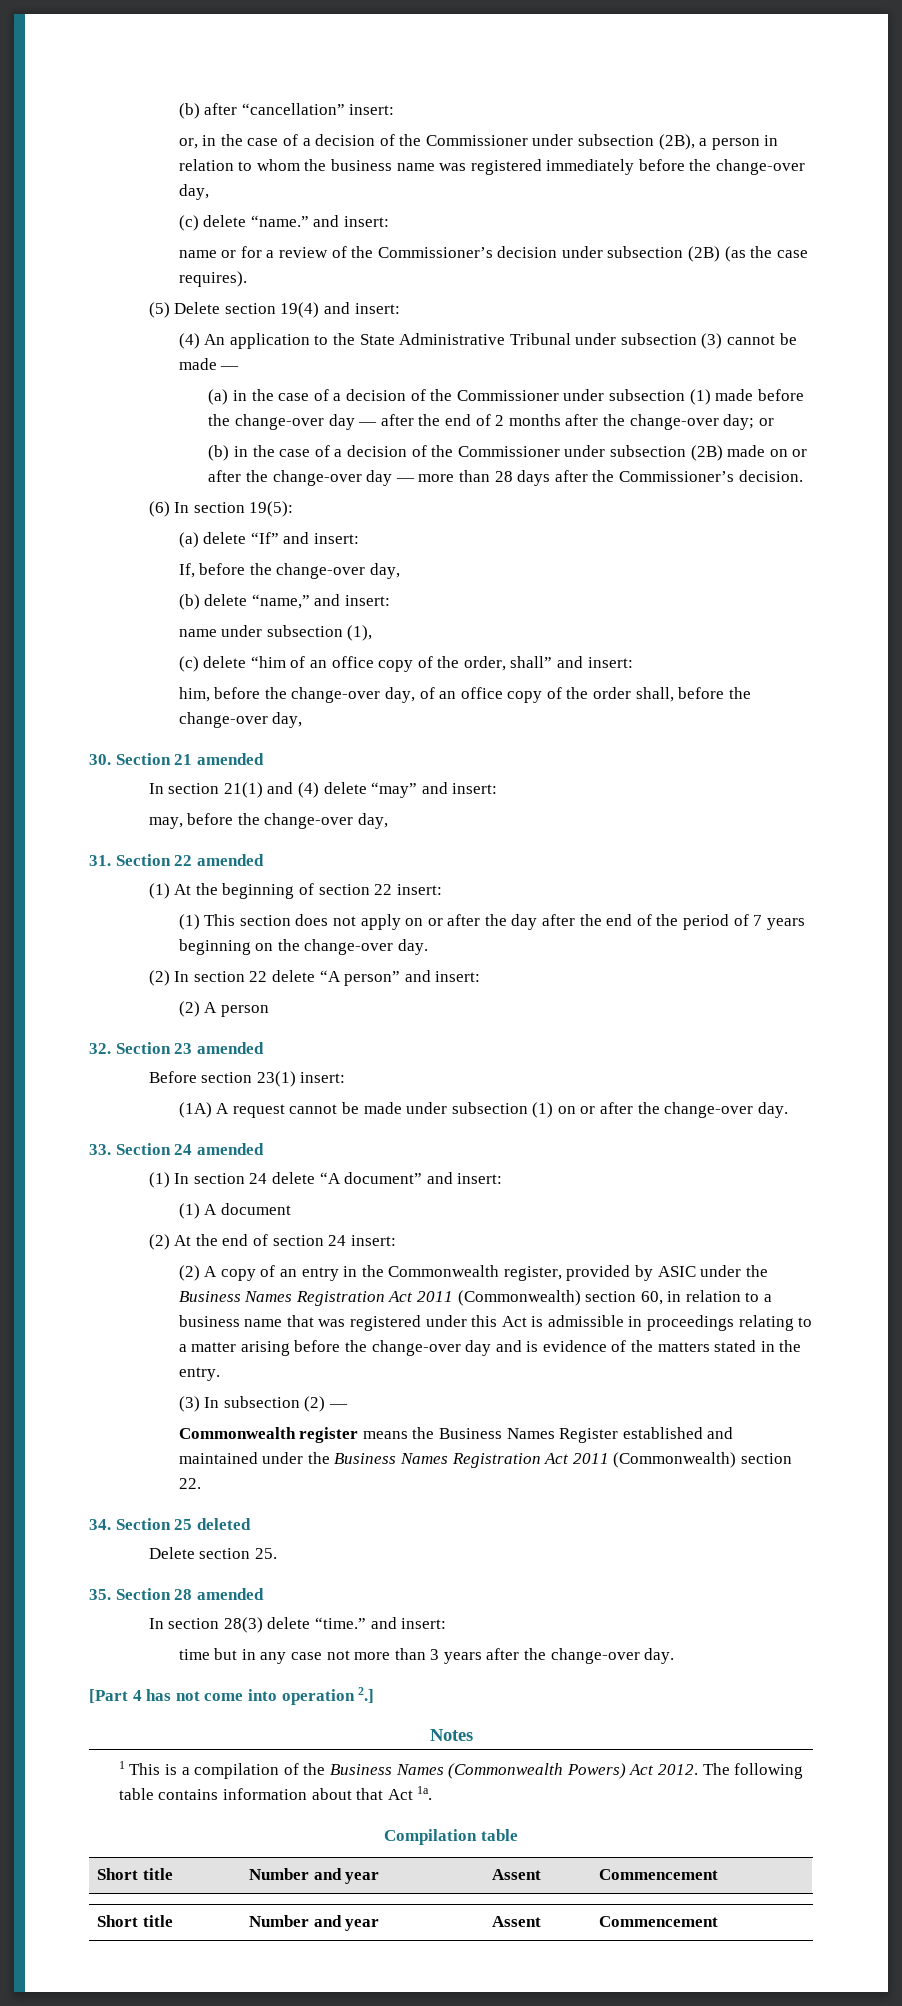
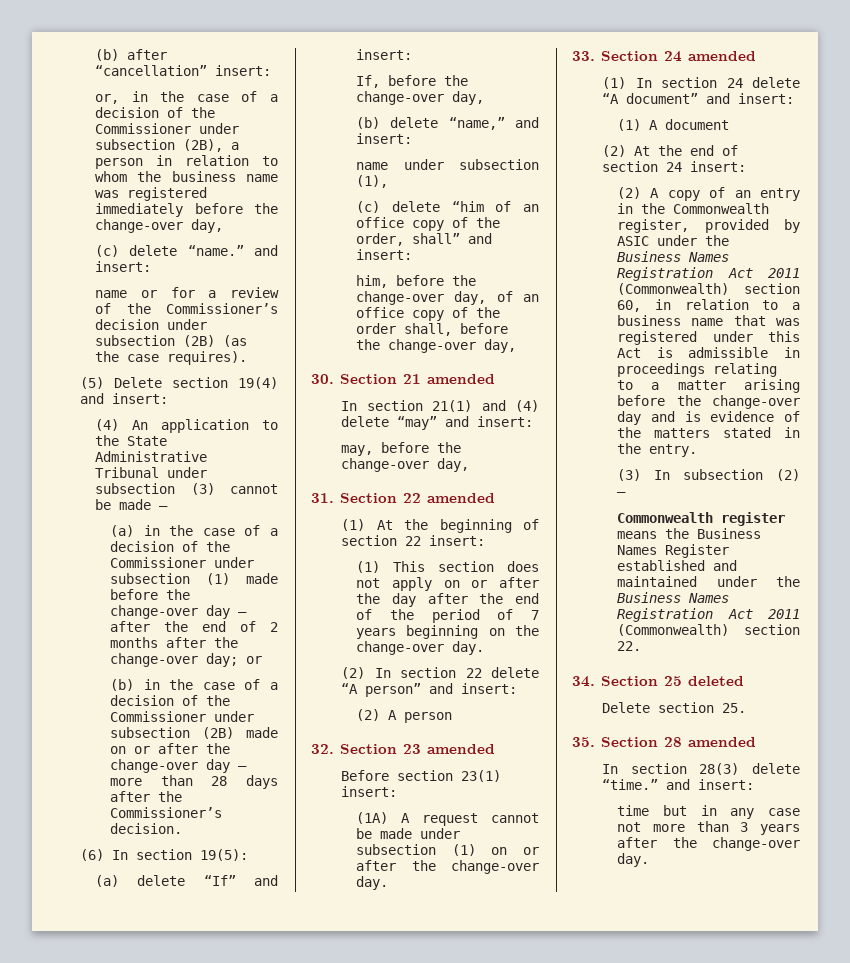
- [Part 4 has not come into operation 2.]
- Notes
- 1 This is a compilation of the Business Names (Commonwealth Powers) Act 2012. The following table contains information about that Act 1a.
- Compilation table
- Short title | Number and year | Assent | Commencement
- Short title | Number and year | Assent | Commencement

